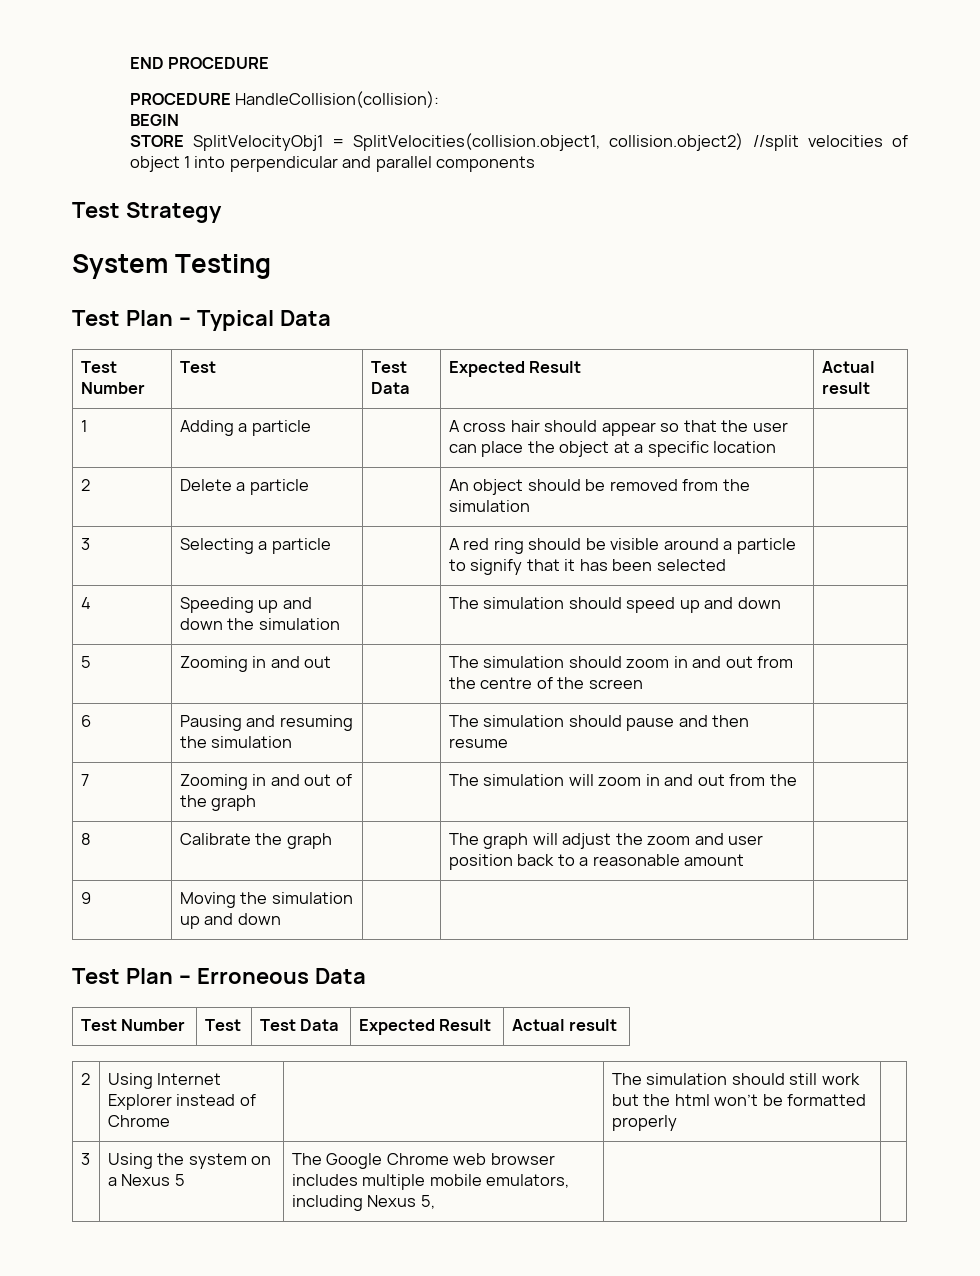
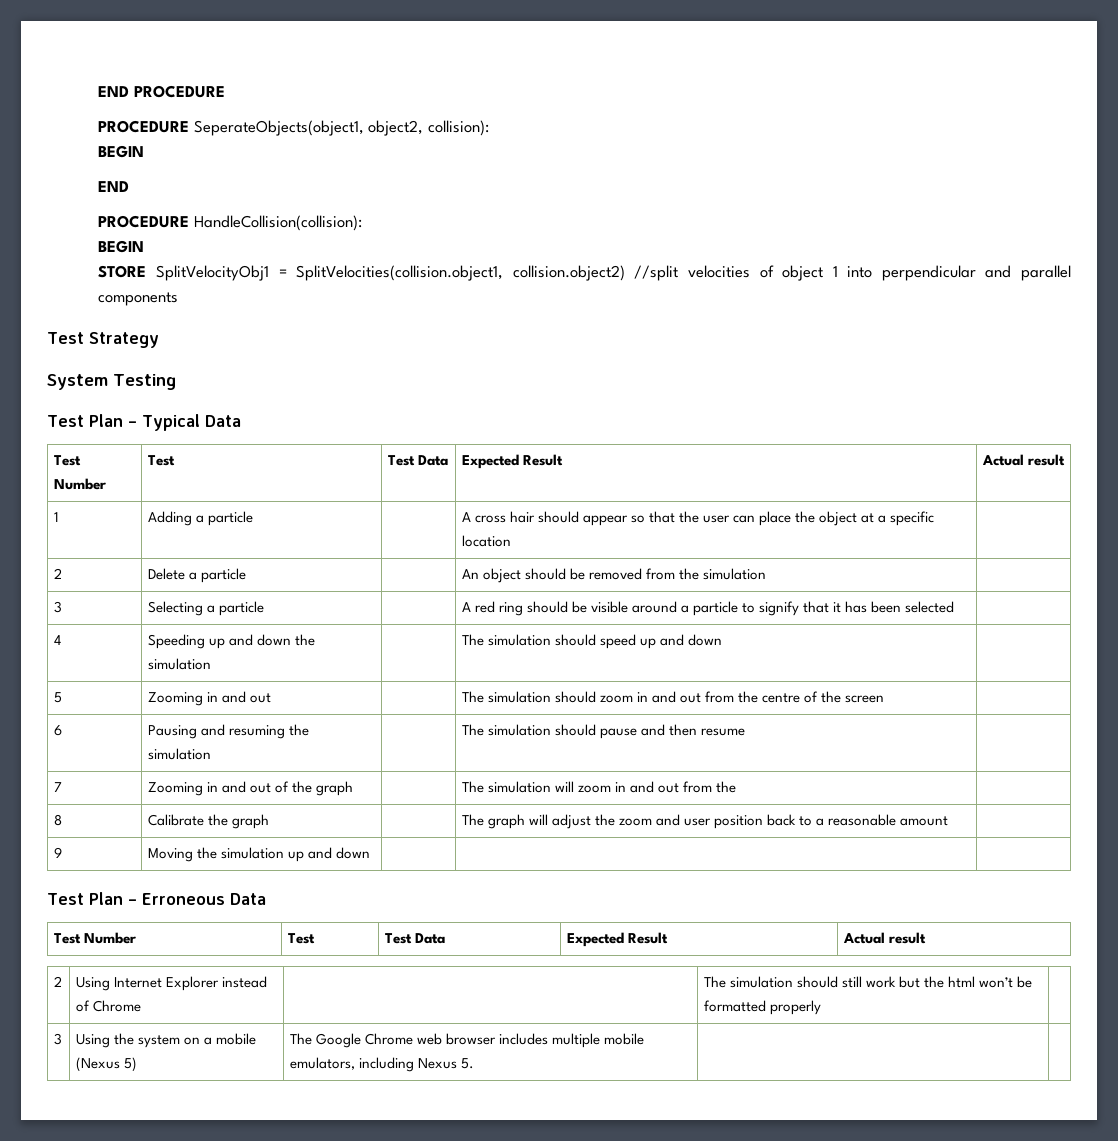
+ PROCEDURE SeperateObjects(object1, object2, collision):
+ BEGIN
+ END
- 3 | Using the system on a Nexus 5 | The Google Chrome web browser includes multiple mobile emulators, including Nexus 5, | |
+ 3 | Using the system on a mobile (Nexus 5) | The Google Chrome web browser includes multiple mobile emulators, including Nexus 5. | |

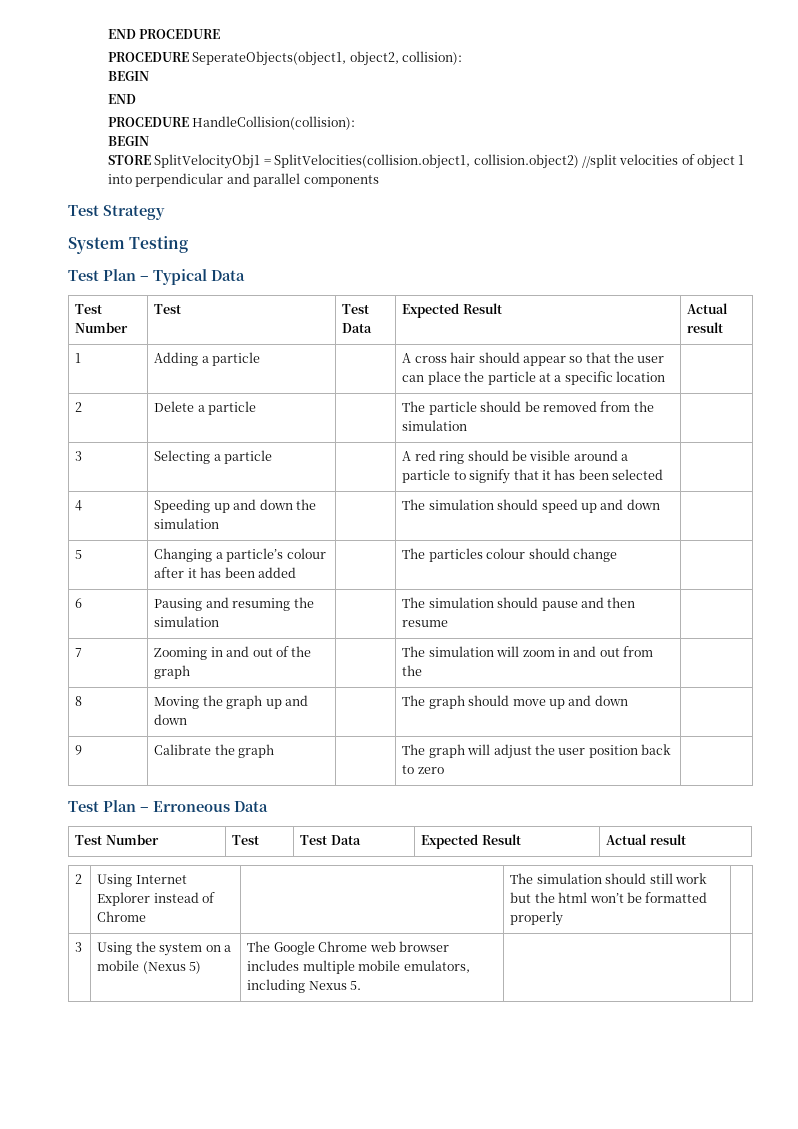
- 1 | Adding a particle | | A cross hair should appear so that the user can place the object at a specific location |
+ 1 | Adding a particle | | A cross hair should appear so that the user can place the particle at a specific location |
- 2 | Delete a particle | | An object should be removed from the simulation |
+ 2 | Delete a particle | | The particle should be removed from the simulation |
- 5 | Zooming in and out | | The simulation should zoom in and out from the centre of the screen |
+ 5 | Changing a particle’s colour after it has been added | | The particles colour should change |
- 8 | Calibrate the graph | | The graph will adjust the zoom and user position back to a reasonable amount |
- 9 | Moving the simulation up and down | | |
+ 8 | Moving the graph up and down | | The graph should move up and down |
+ 9 | Calibrate the graph | | The graph will adjust the user position back to zero |

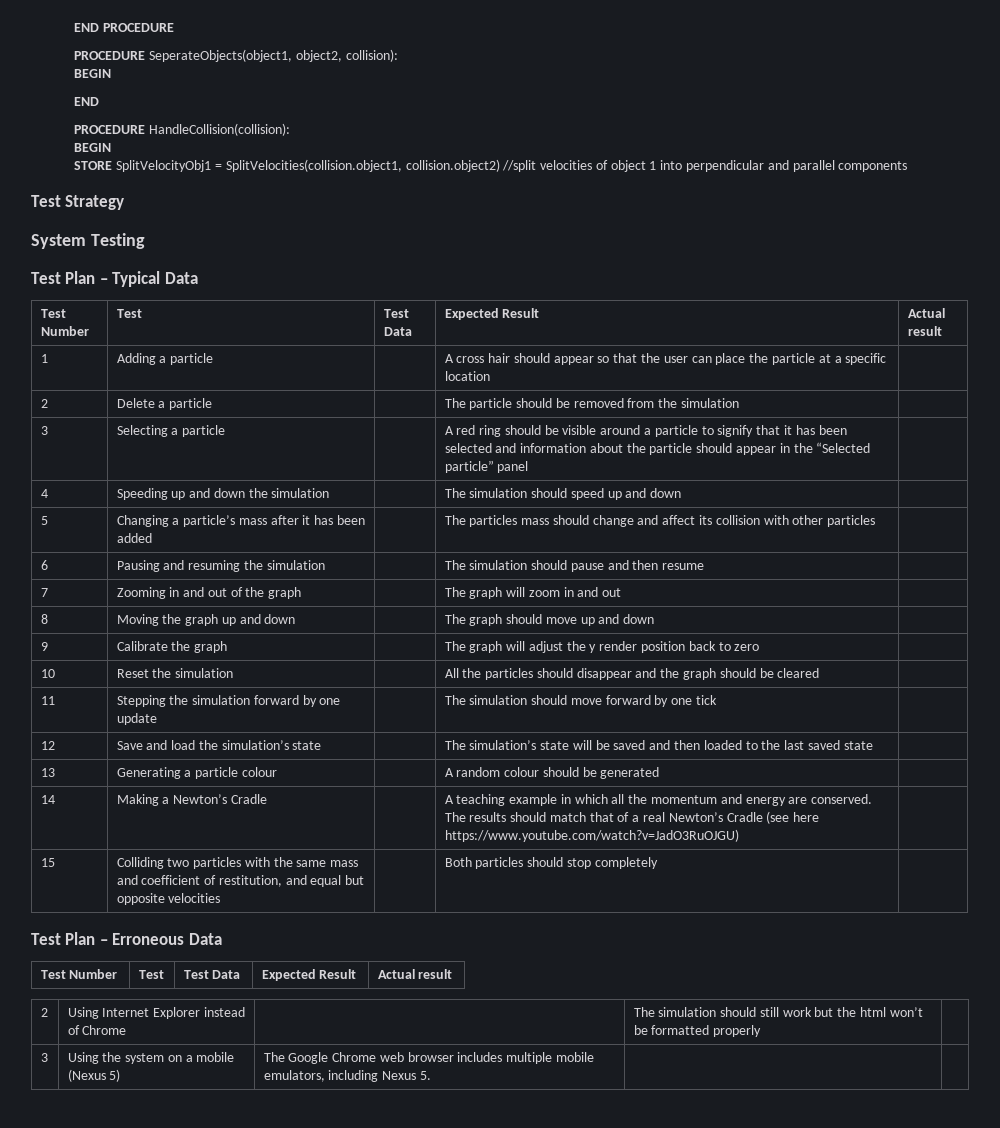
- 3 | Selecting a particle | | A red ring should be visible around a particle to signify that it has been selected |
+ 3 | Selecting a particle | | A red ring should be visible around a particle to signify that it has been selected and information about the particle should appear in the “Selected particle” panel |
- 5 | Changing a particle’s colour after it has been added | | The particles colour should change |
+ 5 | Changing a particle’s mass after it has been added | | The particles mass should change and affect its collision with other particles |
- 7 | Zooming in and out of the graph | | The simulation will zoom in and out from the |
+ 7 | Zooming in and out of the graph | | The graph will zoom in and out |
- 9 | Calibrate the graph | | The graph will adjust the user position back to zero |
+ 9 | Calibrate the graph | | The graph will adjust the y render position back to zero |
+ 10 | Reset the simulation | | All the particles should disappear and the graph should be cleared |
+ 11 | Stepping the simulation forward by one update | | The simulation should move forward by one tick |
+ 12 | Save and load the simulation’s state | | The simulation’s state will be saved and then loaded to the last saved state |
+ 13 | Generating a particle colour | | A random colour should be generated |
+ 14 | Making a Newton’s Cradle | | A teaching example in which all the momentum and energy are conserved. The results should match that of a real Newton’s Cradle (see here https://www.youtube.com/watch?v=JadO3RuOJGU) |
+ 15 | Colliding two particles with the same mass and coefficient of restitution, and equal but opposite velocities | | Both particles should stop completely |

